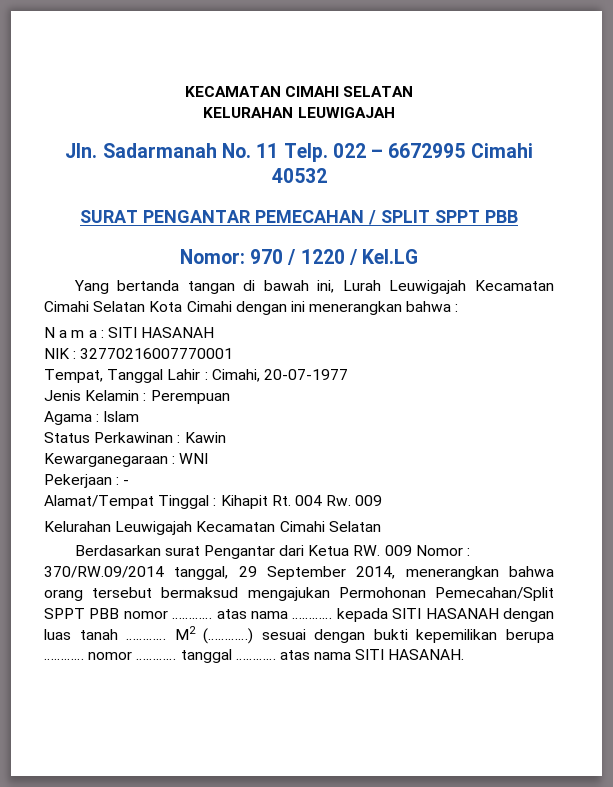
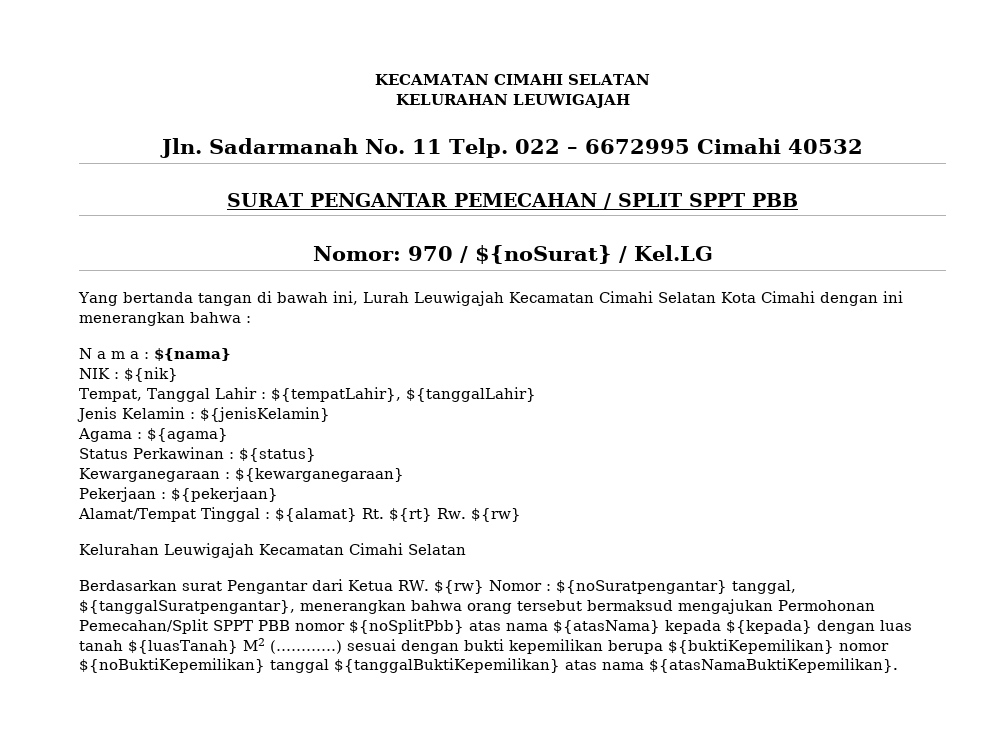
- Nomor: 970 / 1220 / Kel.LG
+ Nomor: 970 / ${noSurat} / Kel.LG
- N a m a : SITI HASANAH
+ N a m a : ${nama}
- NIK : 32770216007770001
+ NIK : ${nik}
- Tempat, Tanggal Lahir : Cimahi, 20-07-1977
+ Tempat, Tanggal Lahir : ${tempatLahir}, ${tanggalLahir}
- Jenis Kelamin : Perempuan
+ Jenis Kelamin : ${jenisKelamin}
- Agama : Islam
+ Agama : ${agama}
- Status Perkawinan : Kawin
+ Status Perkawinan : ${status}
- Kewarganegaraan : WNI
+ Kewarganegaraan : ${kewarganegaraan}
- Pekerjaan : -
+ Pekerjaan : ${pekerjaan}
- Alamat/Tempat Tinggal : Kihapit Rt. 004 Rw. 009
+ Alamat/Tempat Tinggal : ${alamat} Rt. ${rt} Rw. ${rw}
- Berdasarkan surat Pengantar dari Ketua RW. 009 Nomor : 370/RW.09/2014 tanggal, 29 September 2014, menerangkan bahwa orang tersebut bermaksud mengajukan Permohonan Pemecahan/Split SPPT PBB nomor ………… atas nama ………… kepada SITI HASANAH dengan luas tanah ………… M2 (…………) sesuai dengan bukti kepemilikan berupa ………… nomor ………… tanggal ………… atas nama SITI HASANAH.
+ Berdasarkan surat Pengantar dari Ketua RW. ${rw} Nomor : ${noSuratpengantar} tanggal, ${tanggalSuratpengantar}, menerangkan bahwa orang tersebut bermaksud mengajukan Permohonan Pemecahan/Split SPPT PBB nomor ${noSplitPbb} atas nama ${atasNama} kepada ${kepada} dengan luas tanah ${luasTanah} M2 (…………) sesuai dengan bukti kepemilikan berupa ${buktiKepemilikan} nomor ${noBuktiKepemilikan} tanggal ${tanggalBuktiKepemilikan} atas nama ${atasNamaBuktiKepemilikan}.

